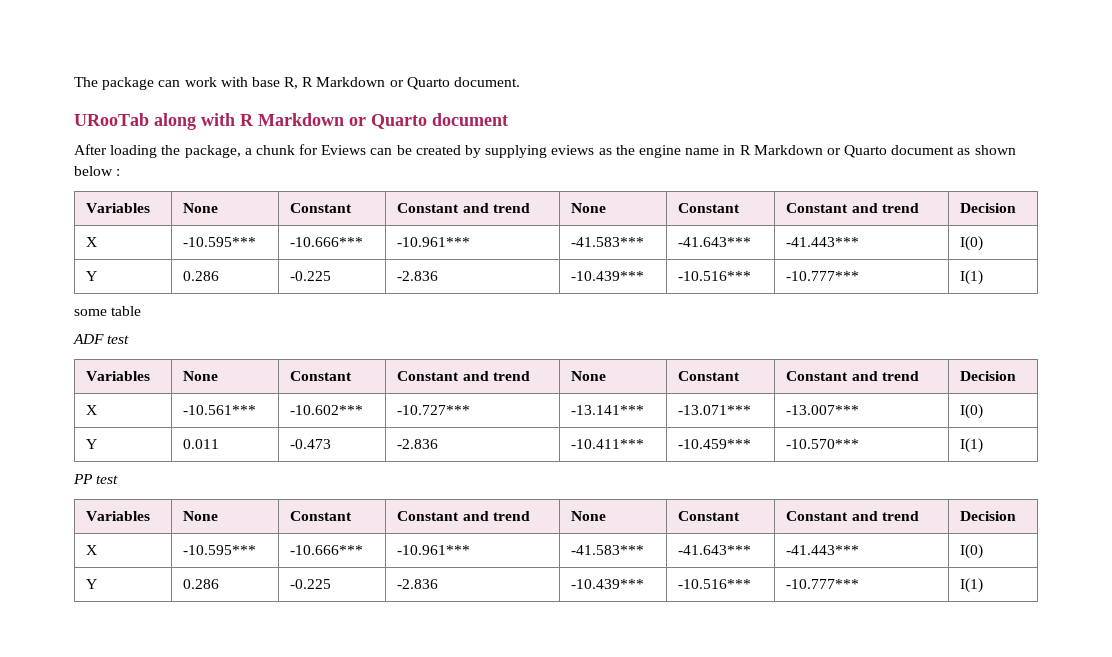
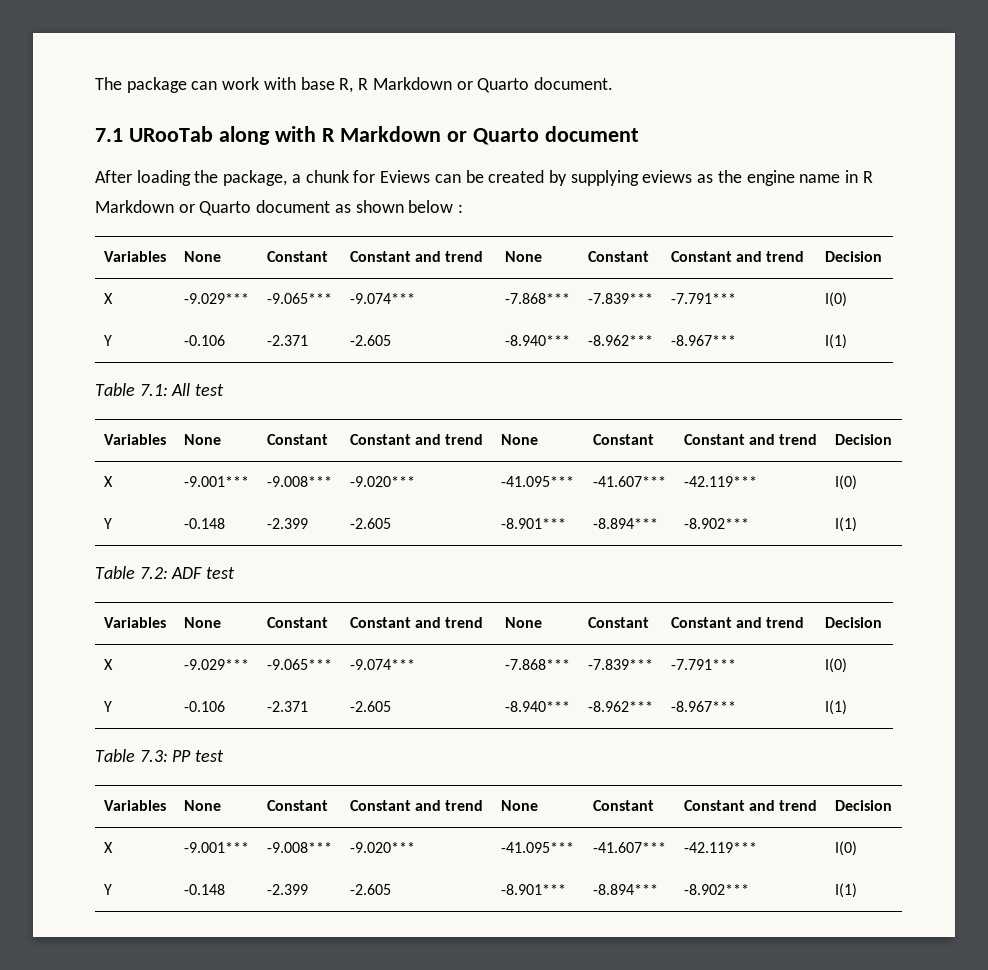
- URooTab along with R Markdown or Quarto document
+ 7.1 URooTab along with R Markdown or Quarto document
  After loading the package, a chunk for Eviews can be created by supplying eviews as the engine name in R Markdown or Quarto document as shown below :
  Variables | None | Constant | Constant and trend | None | Constant | Constant and trend | Decision
- X | -10.595*** | -10.666*** | -10.961*** | -41.583*** | -41.643*** | -41.443*** | I(0)
- Y | 0.286 | -0.225 | -2.836 | -10.439*** | -10.516*** | -10.777*** | I(1)
- some table
- ADF test
+ X | -9.029*** | -9.065*** | -9.074*** | -7.868*** | -7.839*** | -7.791*** | I(0)
+ Y | -0.106 | -2.371 | -2.605 | -8.940*** | -8.962*** | -8.967*** | I(1)
+ Table 7.1: All test
  Variables | None | Constant | Constant and trend | None | Constant | Constant and trend | Decision
- X | -10.561*** | -10.602*** | -10.727*** | -13.141*** | -13.071*** | -13.007*** | I(0)
- Y | 0.011 | -0.473 | -2.836 | -10.411*** | -10.459*** | -10.570*** | I(1)
- PP test
+ X | -9.001*** | -9.008*** | -9.020*** | -41.095*** | -41.607*** | -42.119*** | I(0)
+ Y | -0.148 | -2.399 | -2.605 | -8.901*** | -8.894*** | -8.902*** | I(1)
+ Table 7.2: ADF test
  Variables | None | Constant | Constant and trend | None | Constant | Constant and trend | Decision
- X | -10.595*** | -10.666*** | -10.961*** | -41.583*** | -41.643*** | -41.443*** | I(0)
- Y | 0.286 | -0.225 | -2.836 | -10.439*** | -10.516*** | -10.777*** | I(1)
+ X | -9.029*** | -9.065*** | -9.074*** | -7.868*** | -7.839*** | -7.791*** | I(0)
+ Y | -0.106 | -2.371 | -2.605 | -8.940*** | -8.962*** | -8.967*** | I(1)
+ Table 7.3: PP test
+ Variables | None | Constant | Constant and trend | None | Constant | Constant and trend | Decision
+ X | -9.001*** | -9.008*** | -9.020*** | -41.095*** | -41.607*** | -42.119*** | I(0)
+ Y | -0.148 | -2.399 | -2.605 | -8.901*** | -8.894*** | -8.902*** | I(1)

